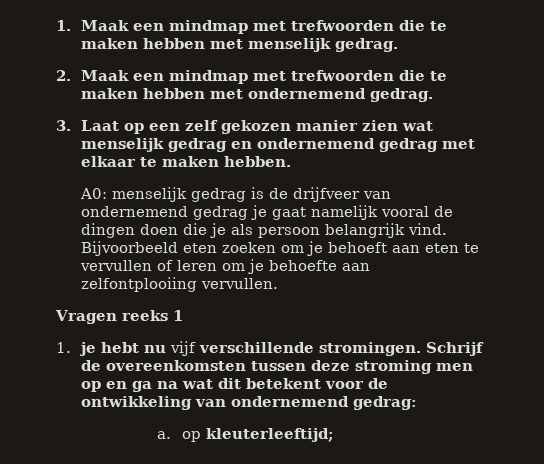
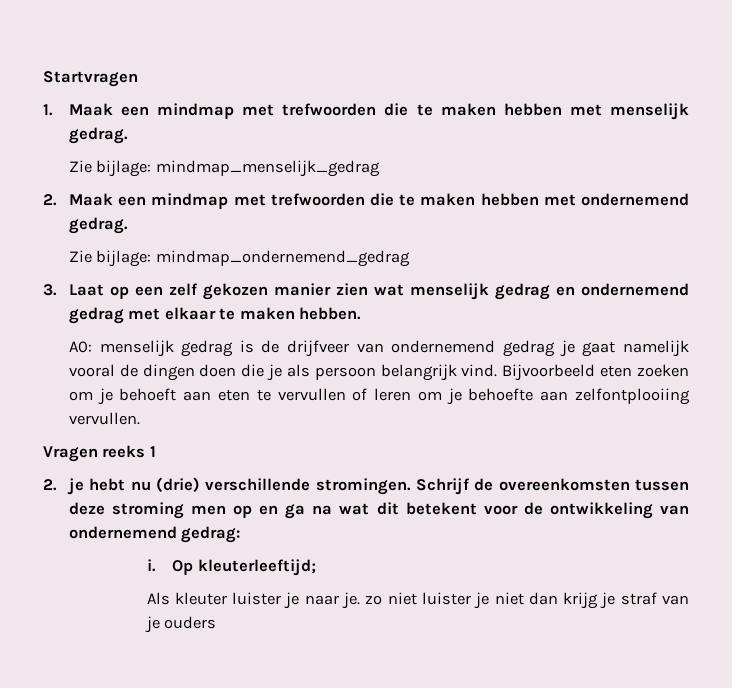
+ Startvragen
+ Zie bijlage: mindmap_menselijk_gedrag
+ Zie bijlage: mindmap_ondernemend_gedrag
- 1. je hebt nu vijf verschillende stromingen.
+ 2. je hebt nu (drie) verschillende stromingen.
- a. op kleuterleeftijd;
+ i. Op kleuterleeftijd;
+ Als kleuter luister je naar je. zo niet luister je niet dan krijg je straf van je ouders

